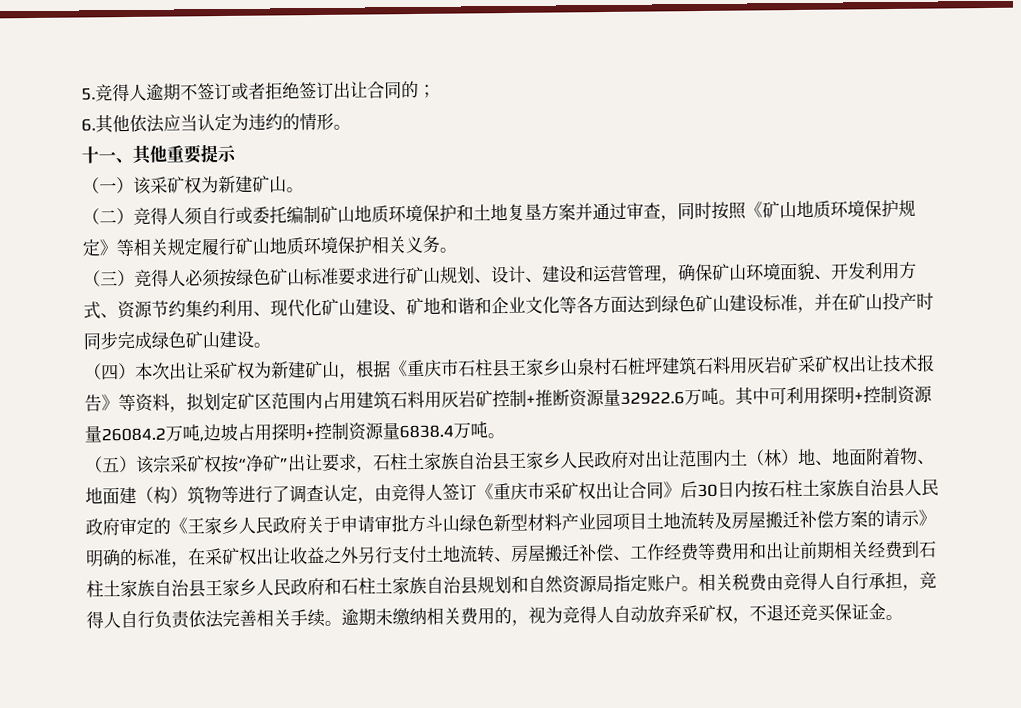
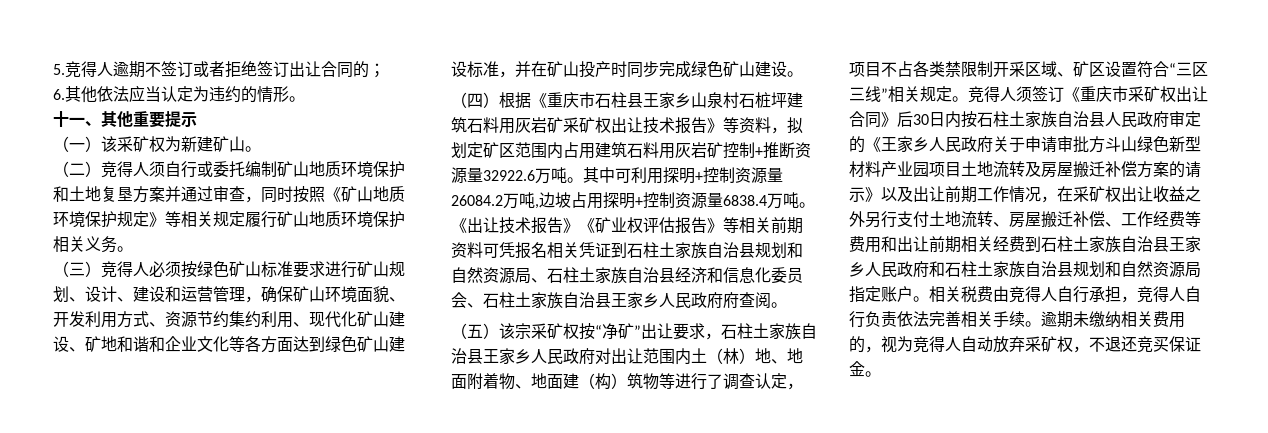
- （四）本次出让采矿权为新建矿山，根据《重庆市石柱县王家乡山泉村石桩坪建筑石料用灰岩矿采矿权出让技术报告》等资料，拟划定矿区范围内占用建筑石料用灰岩矿控制+推断资源量32922.6万吨。
+ （四）根据《重庆市石柱县王家乡山泉村石桩坪建筑石料用灰岩矿采矿权出让技术报告》等资料，拟划定矿区范围内占用建筑石料用灰岩矿控制+推断资源量32922.6万吨。
+ 《出让技术报告》《矿业权评估报告》等相关前期资料可凭报名相关凭证到石柱土家族自治县规划和自然资源局、石柱土家族自治县经济和信息化委员会、石柱土家族自治县王家乡人民政府府查阅。
- （五）该宗采矿权按“净矿”出让要求，石柱土家族自治县王家乡人民政府对出让范围内土（林）地、地面附着物、地面建（构）筑物等进行了调查认定，由竞得人签订《重庆市采矿权出让合同》后30日内按石柱土家族自治县人民政府审定的《王家乡人民政府关于申请审批方斗山绿色新型材料产业园项目土地流转及房屋搬迁补偿方案的请示》明确的标准，在采矿权出让收益之外另行支付土地流转、房屋搬迁补偿、工作经费等费用和出让前期相关经费到石柱土家族自治县王家乡人民政府和石柱土家族自治县规划和自然资源局指定账户。
+ （五）该宗采矿权按“净矿”出让要求，石柱土家族自治县王家乡人民政府对出让范围内土（林）地、地面附着物、地面建（构）筑物等进行了调查认定，项目不占各类禁限制开采区域、矿区设置符合“三区三线”相关规定。竞得人须签订《重庆市采矿权出让合同》后30日内按石柱土家族自治县人民政府审定的《王家乡人民政府关于申请审批方斗山绿色新型材料产业园项目土地流转及房屋搬迁补偿方案的请示》以及出让前期工作情况，在采矿权出让收益之外另行支付土地流转、房屋搬迁补偿、工作经费等费用和出让前期相关经费到石柱土家族自治县王家乡人民政府和石柱土家族自治县规划和自然资源局指定账户。

